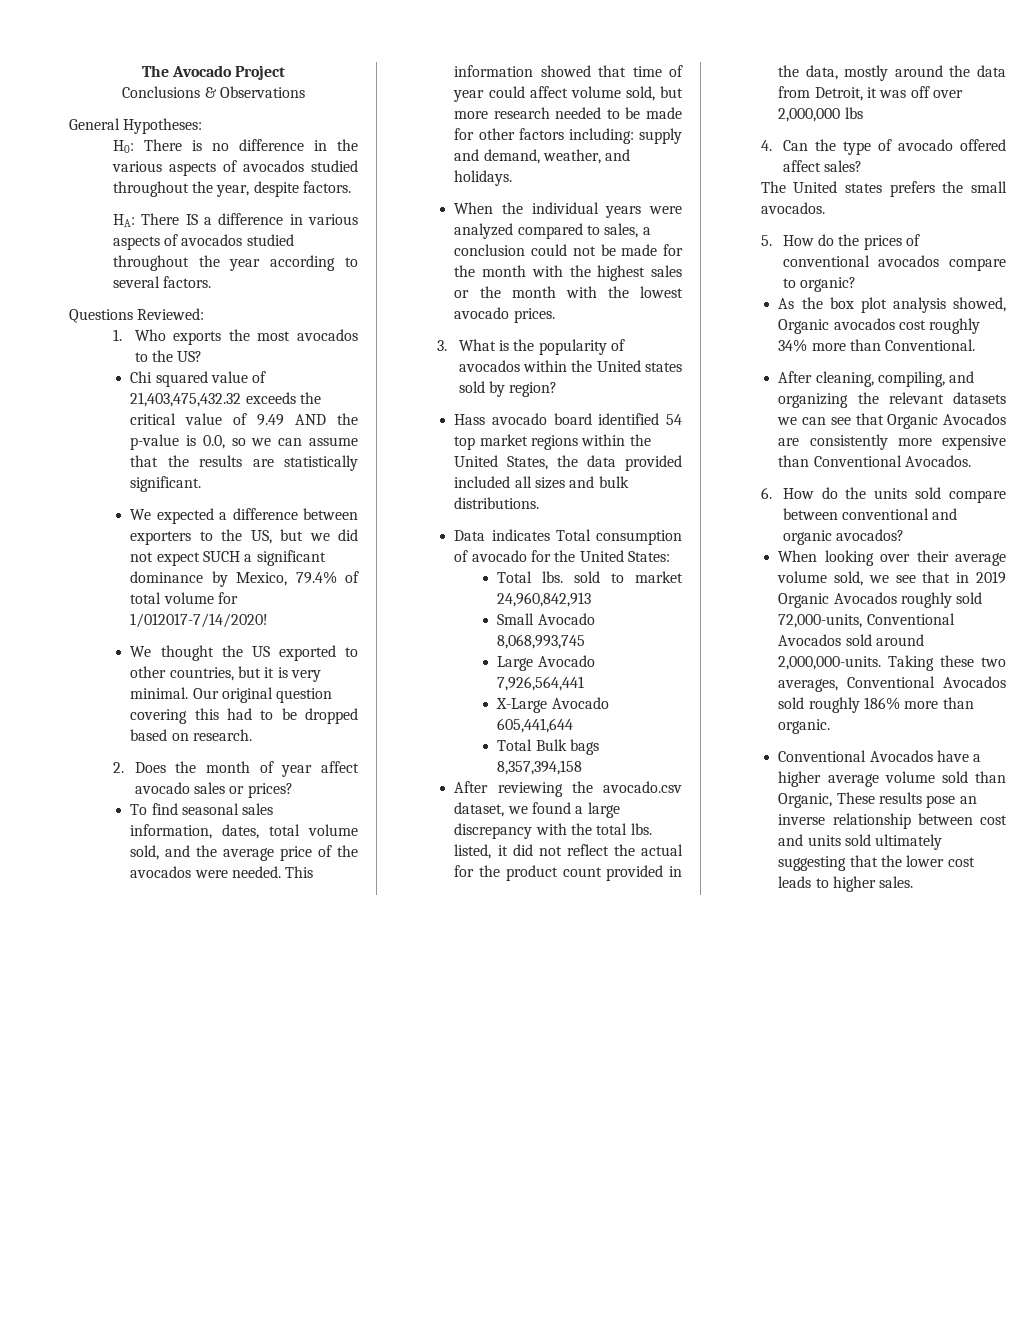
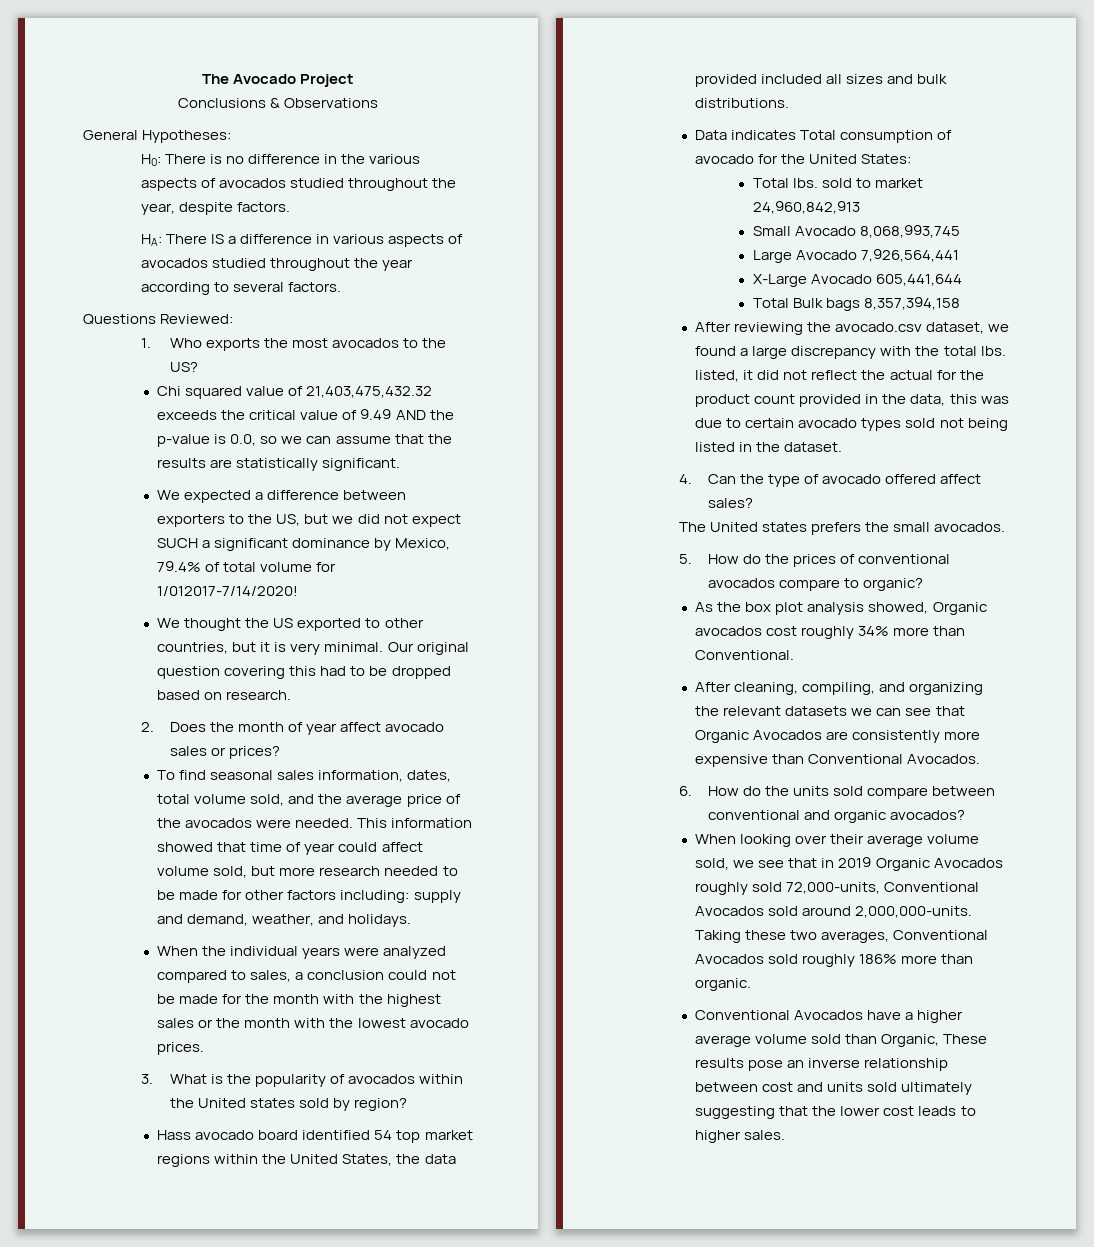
- After reviewing the avocado.csv dataset, we found a large discrepancy with the total lbs. listed, it did not reflect the actual for the product count provided in the data, mostly around the data from Detroit, it was off over 2,000,000 lbs
+ After reviewing the avocado.csv dataset, we found a large discrepancy with the total lbs. listed, it did not reflect the actual for the product count provided in the data, this was due to certain avocado types sold not being listed in the dataset.

